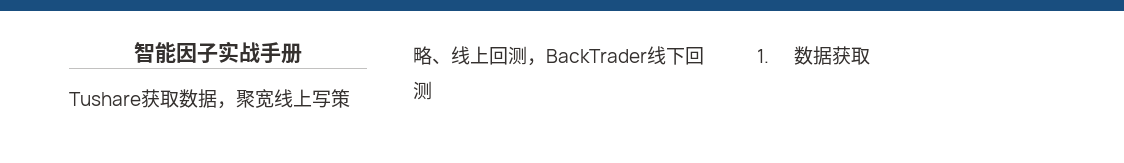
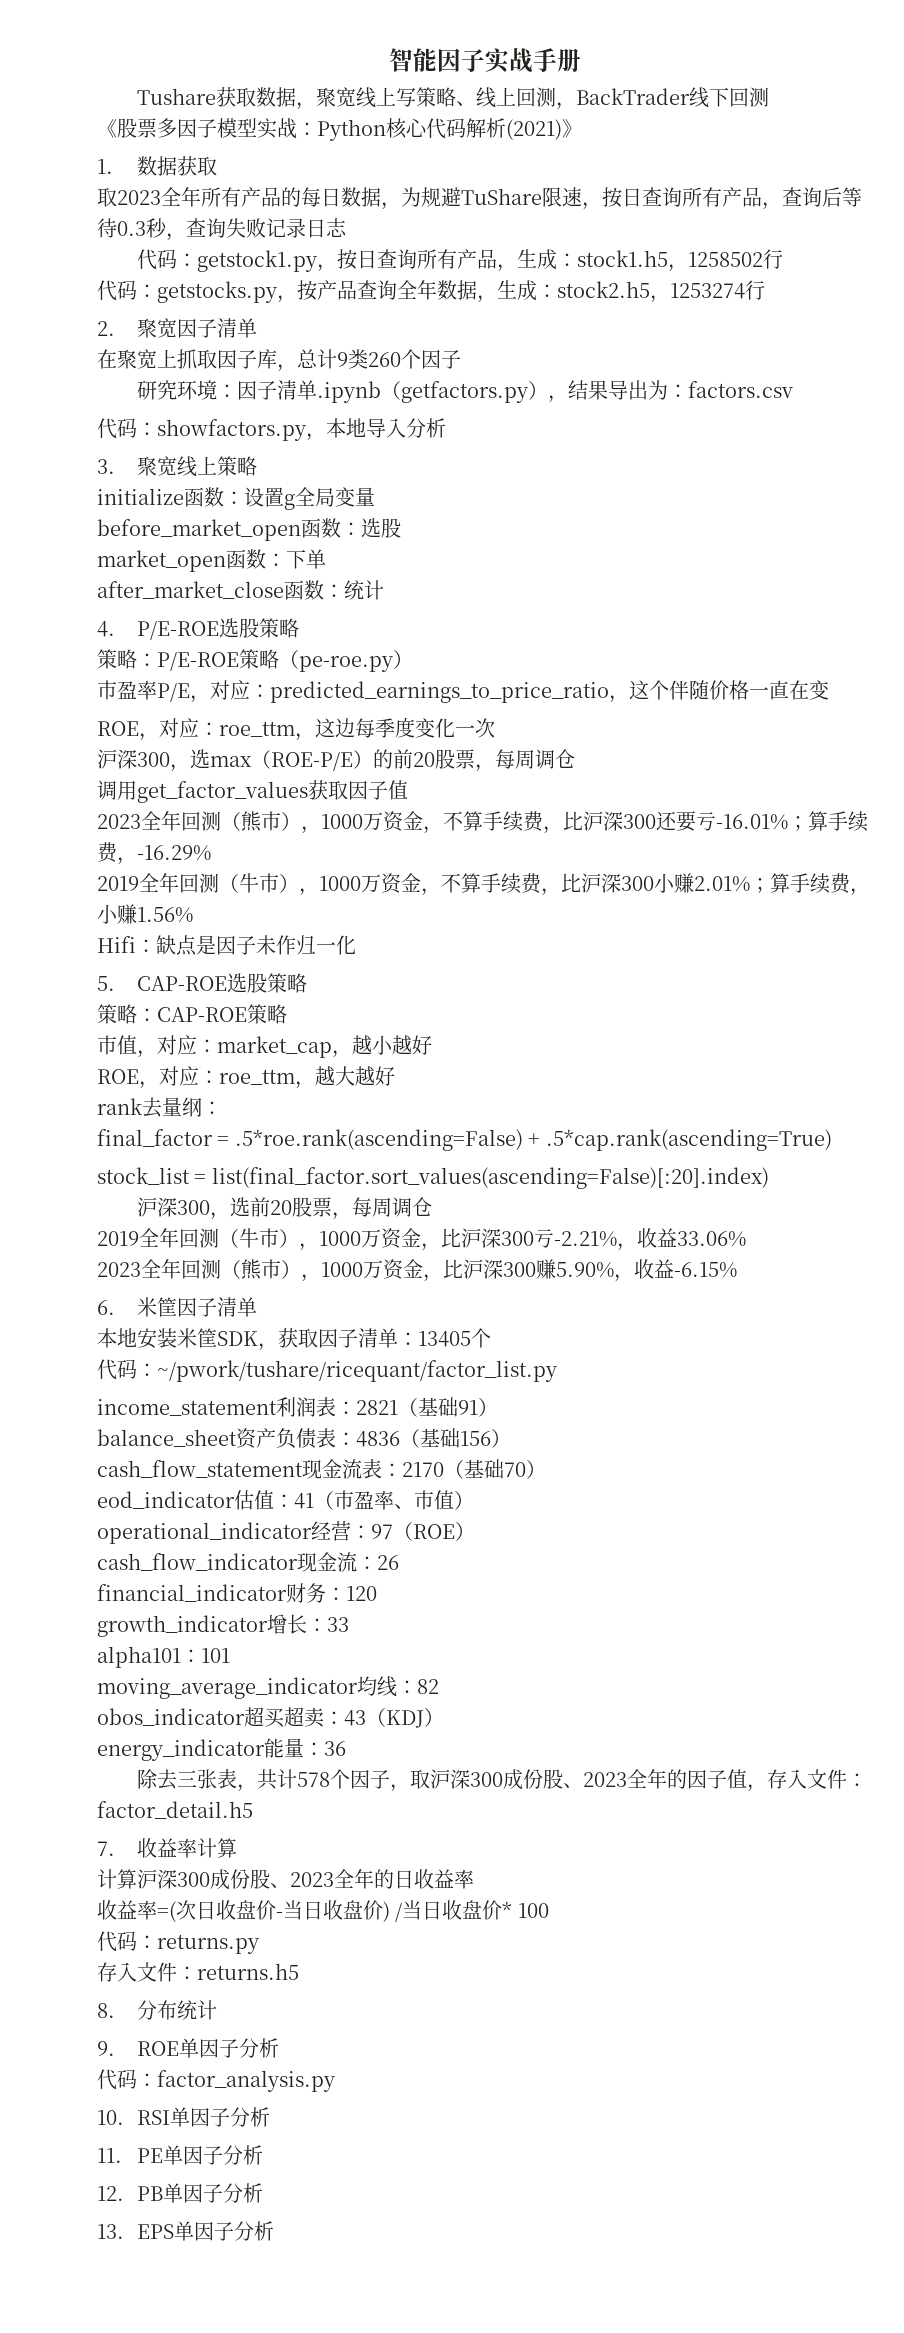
+ 《股票多因子模型实战：Python核心代码解析(2021)》
  1.数据获取
+ 取2023全年所有产品的每日数据，为规避TuShare限速，按日查询所有产品，查询后等待0.3秒，查询失败记录日志
+ 代码：getstock1.py，按日查询所有产品，生成：stock1.h5，1258502行
+ 代码：getstocks.py，按产品查询全年数据，生成：stock2.h5，1253274行
+ 2.聚宽因子清单
+ 在聚宽上抓取因子库，总计9类260个因子
+ 研究环境：因子清单.ipynb（getfactors.py），结果导出为：factors.csv
+ 代码：showfactors.py，本地导入分析
+ 3.聚宽线上策略
+ initialize函数：设置g全局变量
+ before_market_open函数：选股
+ market_open函数：下单
+ after_market_close函数：统计
+ 4. P/E-ROE选股策略
+ 策略：P/E-ROE策略（pe-roe.py）
+ 市盈率P/E，对应：predicted_earnings_to_price_ratio，这个伴随价格一直在变
+ ROE，对应：roe_ttm，这边每季度变化一次
+ 沪深300，选max（ROE-P/E）的前20股票，每周调仓
+ 调用get_factor_values获取因子值
+ 2023全年回测（熊市），1000万资金，不算手续费，比沪深300还要亏-16.01%；算手续费，-16.29%
+ 2019全年回测（牛市），1000万资金，不算手续费，比沪深300小赚2.01%；算手续费，小赚1.56%
+ Hifi：缺点是因子未作归一化
+ 5. CAP-ROE选股策略
+ 策略：CAP-ROE策略
+ 市值，对应：market_cap，越小越好
+ ROE，对应：roe_ttm，越大越好
+ rank去量纲：
+ final_factor = .5*roe.rank(ascending=False) + .5*cap.rank(ascending=True)
+ stock_list = list(final_factor.sort_values(ascending=False)[:20].index)
+ 沪深300，选前20股票，每周调仓
+ 2019全年回测（牛市），1000万资金，比沪深300亏-2.21%，收益33.06%
+ 2023全年回测（熊市），1000万资金，比沪深300赚5.90%，收益-6.15%
+ 6.米筐因子清单
+ 本地安装米筐SDK，获取因子清单：13405个
+ 代码：~/pwork/tushare/ricequant/factor_list.py
+ income_statement利润表：2821（基础91）
+ balance_sheet资产负债表：4836（基础156）
+ cash_flow_statement现金流表：2170（基础70）
+ eod_indicator估值：41（市盈率、市值）
+ operational_indicator经营：97（ROE）
+ cash_flow_indicator现金流：26
+ financial_indicator财务：120
+ growth_indicator增长：33
+ alpha101：101
+ moving_average_indicator均线：82
+ obos_indicator超买超卖：43（KDJ）
+ energy_indicator能量：36
+ 除去三张表，共计578个因子，取沪深300成份股、2023全年的因子值，存入文件：factor_detail.h5
+ 7.收益率计算
+ 计算沪深300成份股、2023全年的日收益率
+ 收益率=(次日收盘价-当日收盘价) /当日收盘价* 100
+ 代码：returns.py
+ 存入文件：returns.h5
+ 8.分布统计
+ 9. ROE单因子分析
+ 代码：factor_analysis.py
+ 10. RSI单因子分析
+ 11. PE单因子分析
+ 12. PB单因子分析
+ 13. EPS单因子分析

